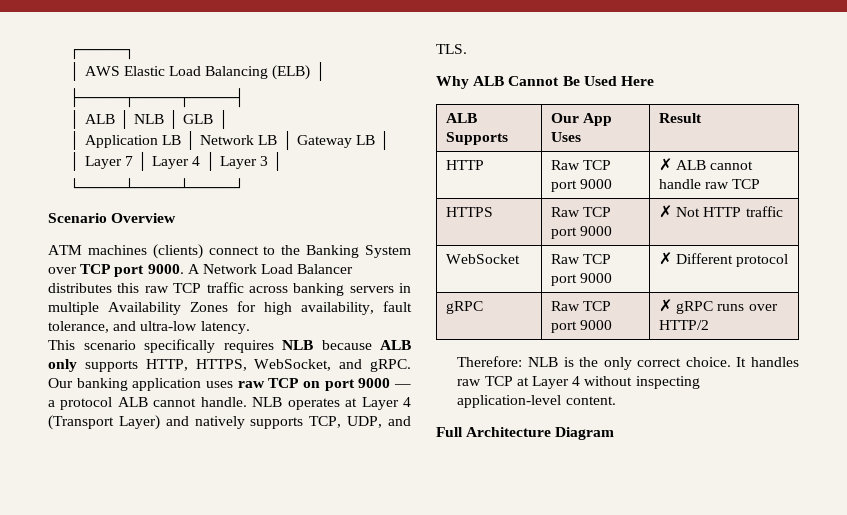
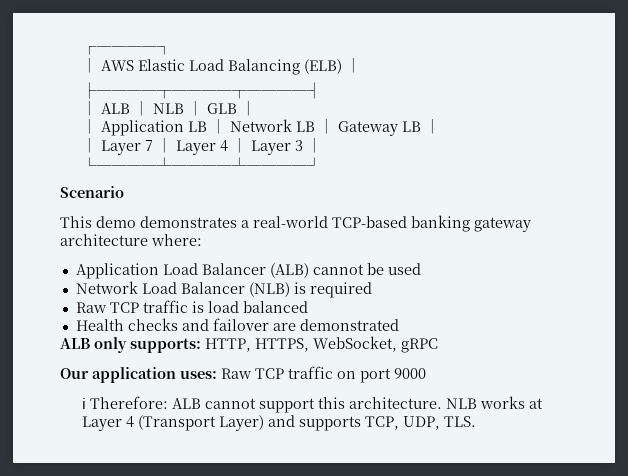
- Scenario Overview
- ATM machines (clients) connect to the Banking System over TCP port 9000. A Network Load Balancer distributes this raw TCP traffic across banking servers in multiple Availability Zones for high availability, fault tolerance, and ultra-low latency.
- This scenario specifically requires NLB because ALB only supports HTTP, HTTPS, WebSocket, and gRPC. Our banking application uses raw TCP on port 9000 — a protocol ALB cannot handle. NLB operates at Layer 4 (Transport Layer) and natively supports TCP, UDP, and TLS.
+ Scenario
+ This demo demonstrates a real-world TCP-based banking gateway architecture where:
+ Application Load Balancer (ALB) cannot be used
+ Network Load Balancer (NLB) is required
+ Raw TCP traffic is load balanced
+ Health checks and failover are demonstrated
+ ALB only supports: HTTP, HTTPS, WebSocket, gRPC
+ Our application uses: Raw TCP traffic on port 9000
+ ℹ Therefore: ALB cannot support this architecture. NLB works at Layer 4 (Transport Layer) and supports TCP, UDP, TLS.
- Why ALB Cannot Be Used Here
- ALB Supports | Our App Uses | Result
- HTTP | Raw TCP port 9000 | ✗ ALB cannot handle raw TCP
- HTTPS | Raw TCP port 9000 | ✗ Not HTTP traffic
- WebSocket | Raw TCP port 9000 | ✗ Different protocol
- gRPC | Raw TCP port 9000 | ✗ gRPC runs over HTTP/2
- Therefore: NLB is the only correct choice. It handles raw TCP at Layer 4 without inspecting application-level content.
- Full Architecture Diagram

